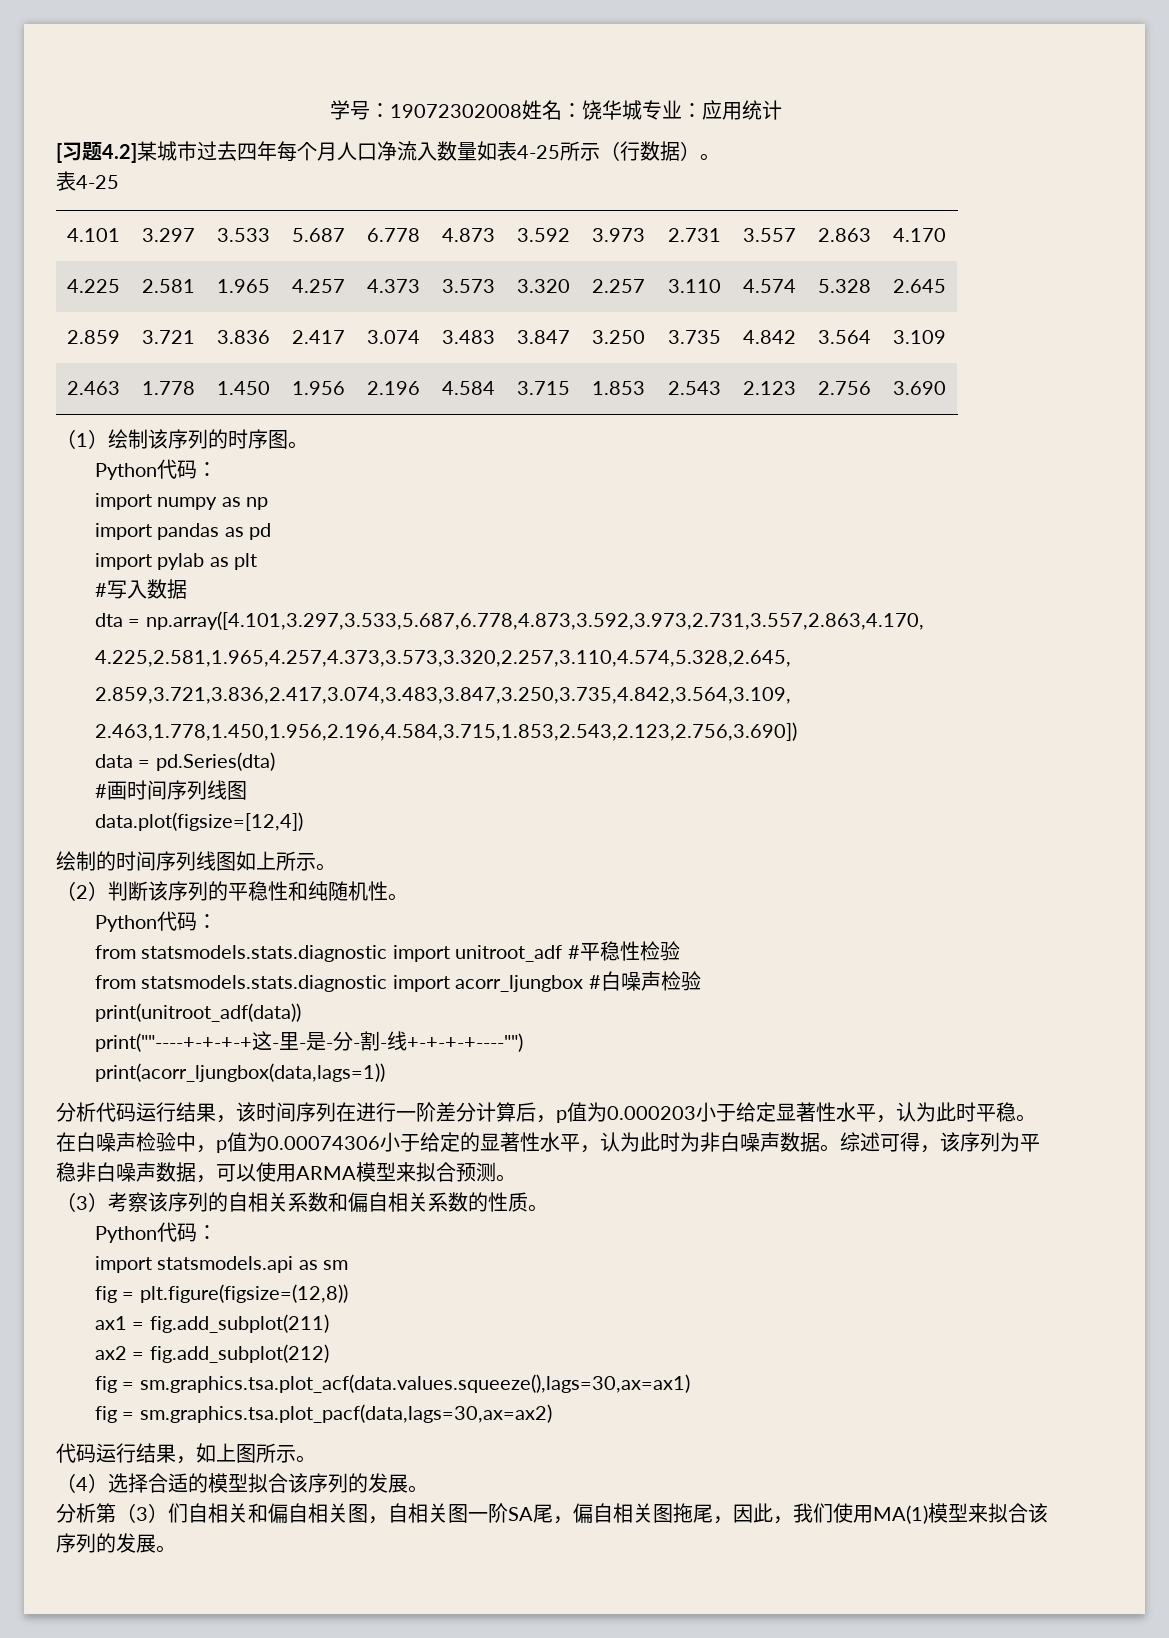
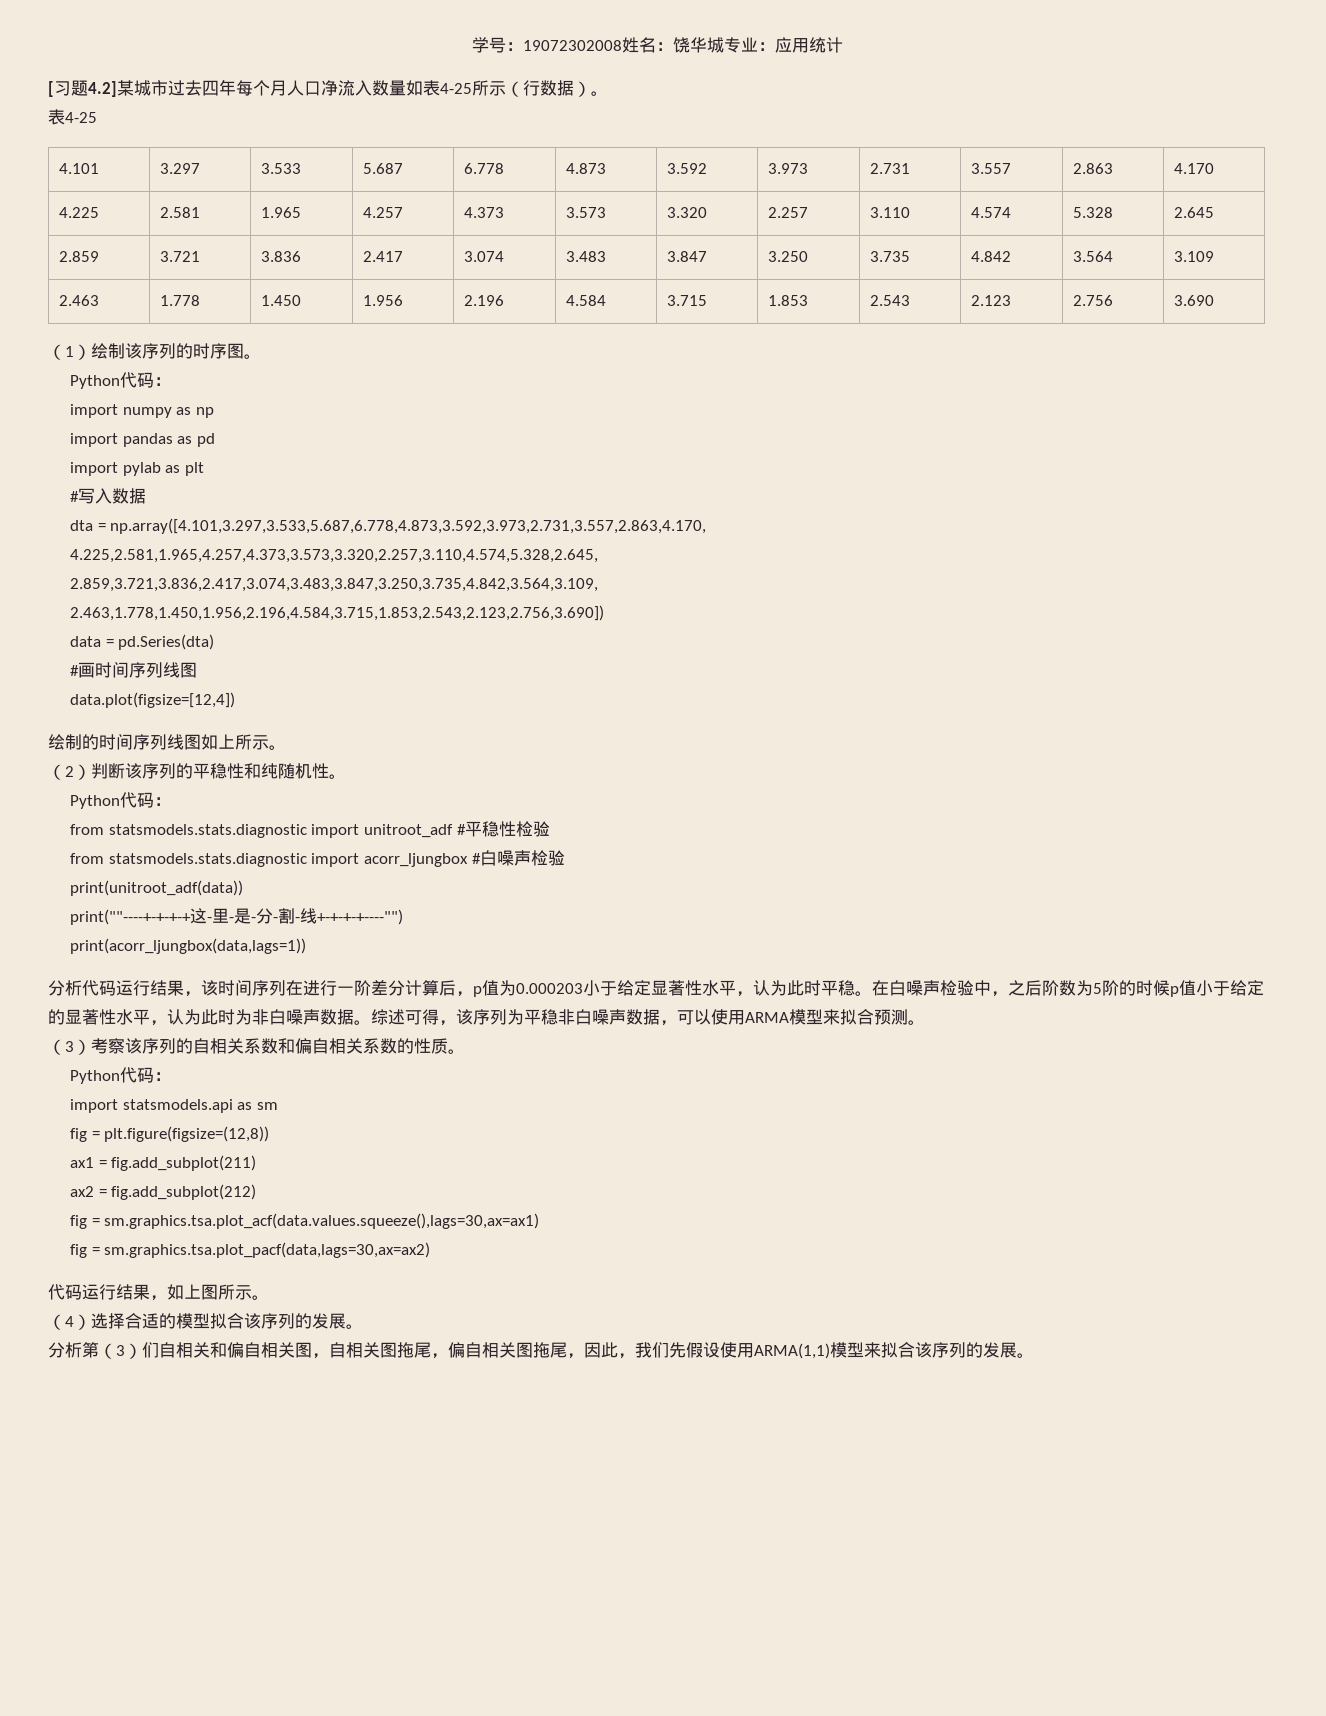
- 在白噪声检验中，p值为0.00074306小于给定的显著性水平，认为此时为非白噪声数据。
+ 在白噪声检验中，之后阶数为5阶的时候p值小于给定的显著性水平，认为此时为非白噪声数据。
- 分析第（3）们自相关和偏自相关图，自相关图一阶SA尾，偏自相关图拖尾，因此，我们使用MA(1)模型来拟合该序列的发展。
+ 分析第（3）们自相关和偏自相关图，自相关图拖尾，偏自相关图拖尾，因此，我们先假设使用ARMA(1,1)模型来拟合该序列的发展。

